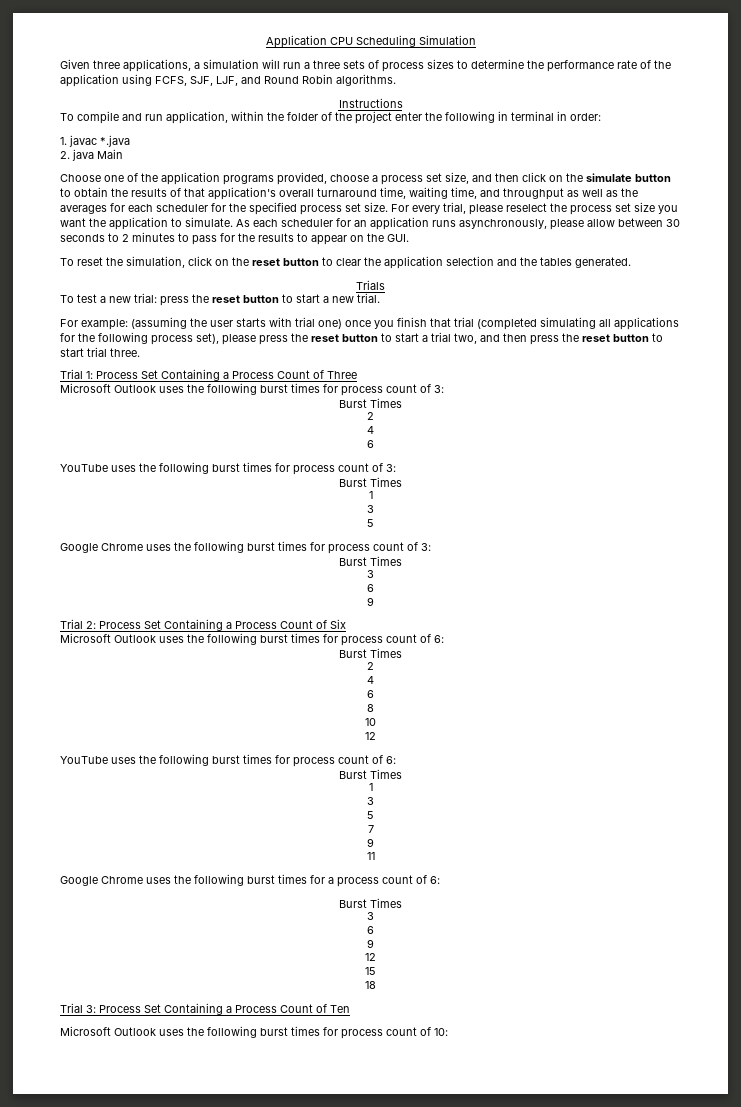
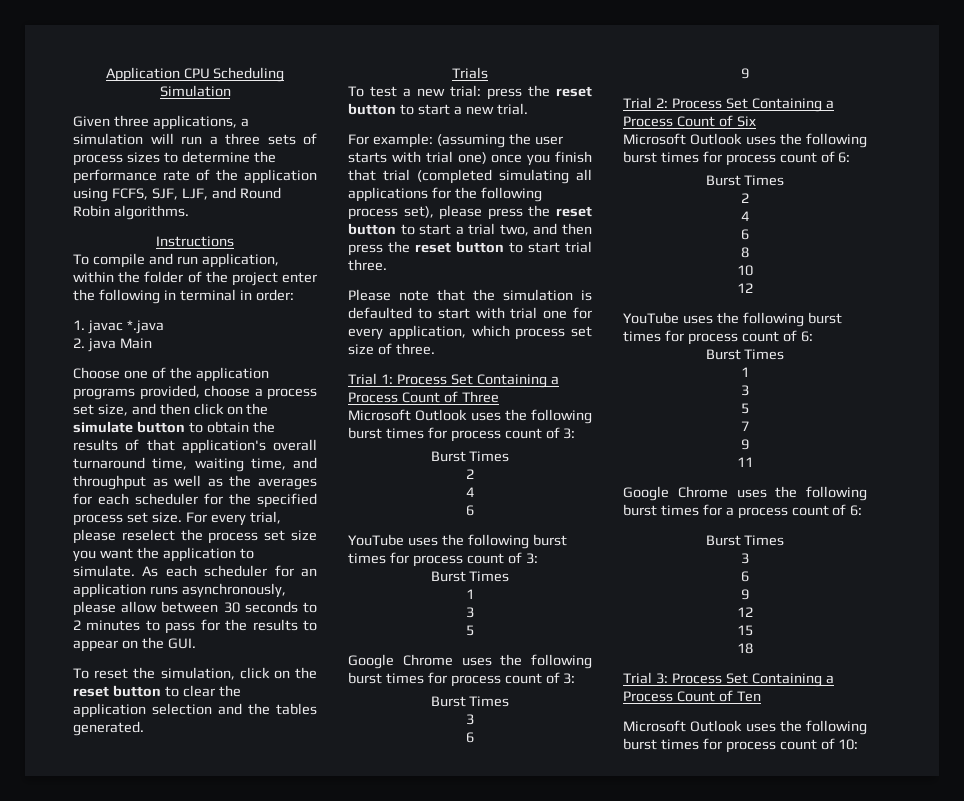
+ Please note that the simulation is defaulted to start with trial one for every application, which process set size of three.

